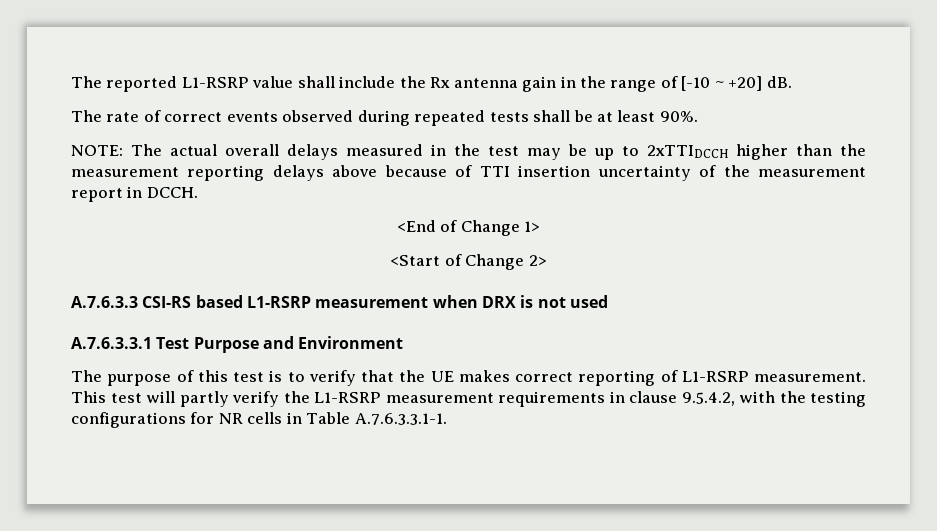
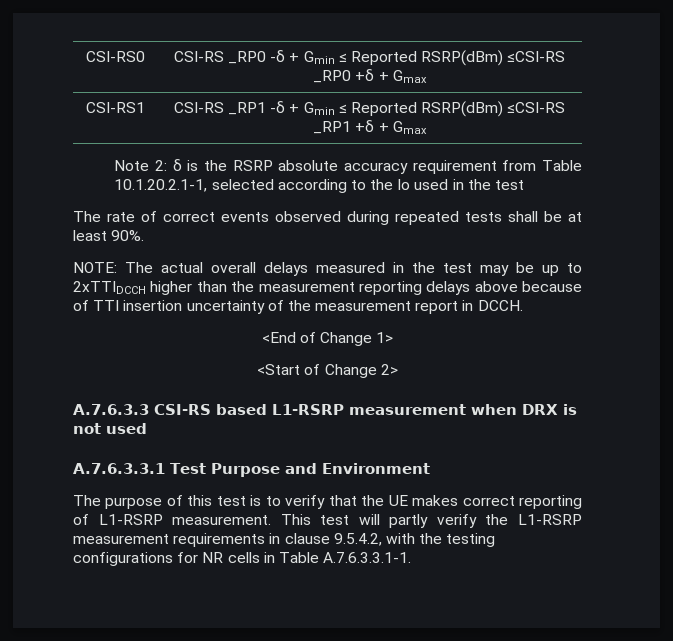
- The reported L1-RSRP value shall include the Rx antenna gain in the range of [-10 ~ +20] dB.
+ CSI-RS0 | CSI-RS _RP0 -δ + Gmin ≤ Reported RSRP(dBm) ≤CSI-RS _RP0 +δ + Gmax
+ CSI-RS1 | CSI-RS _RP1 -δ + Gmin ≤ Reported RSRP(dBm) ≤CSI-RS _RP1 +δ + Gmax
+ Note 2: δ is the RSRP absolute accuracy requirement from Table 10.1.20.2.1-1, selected according to the Io used in the test

